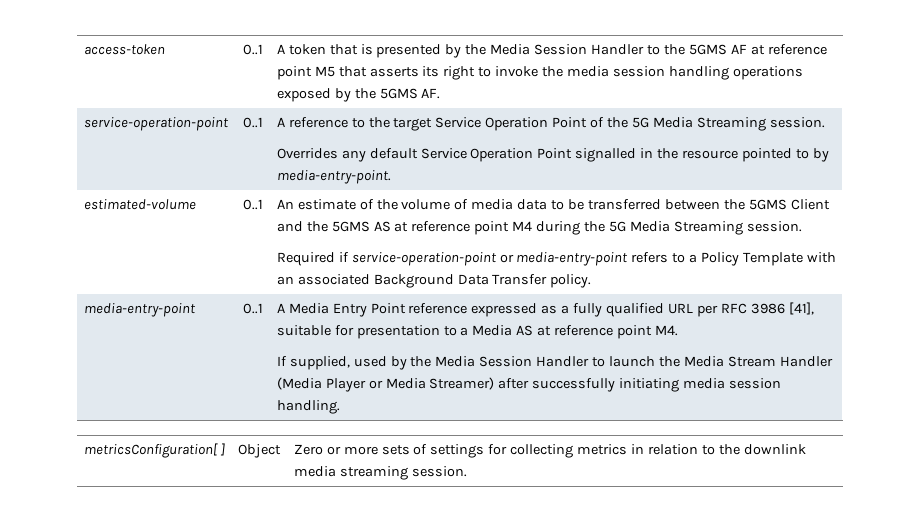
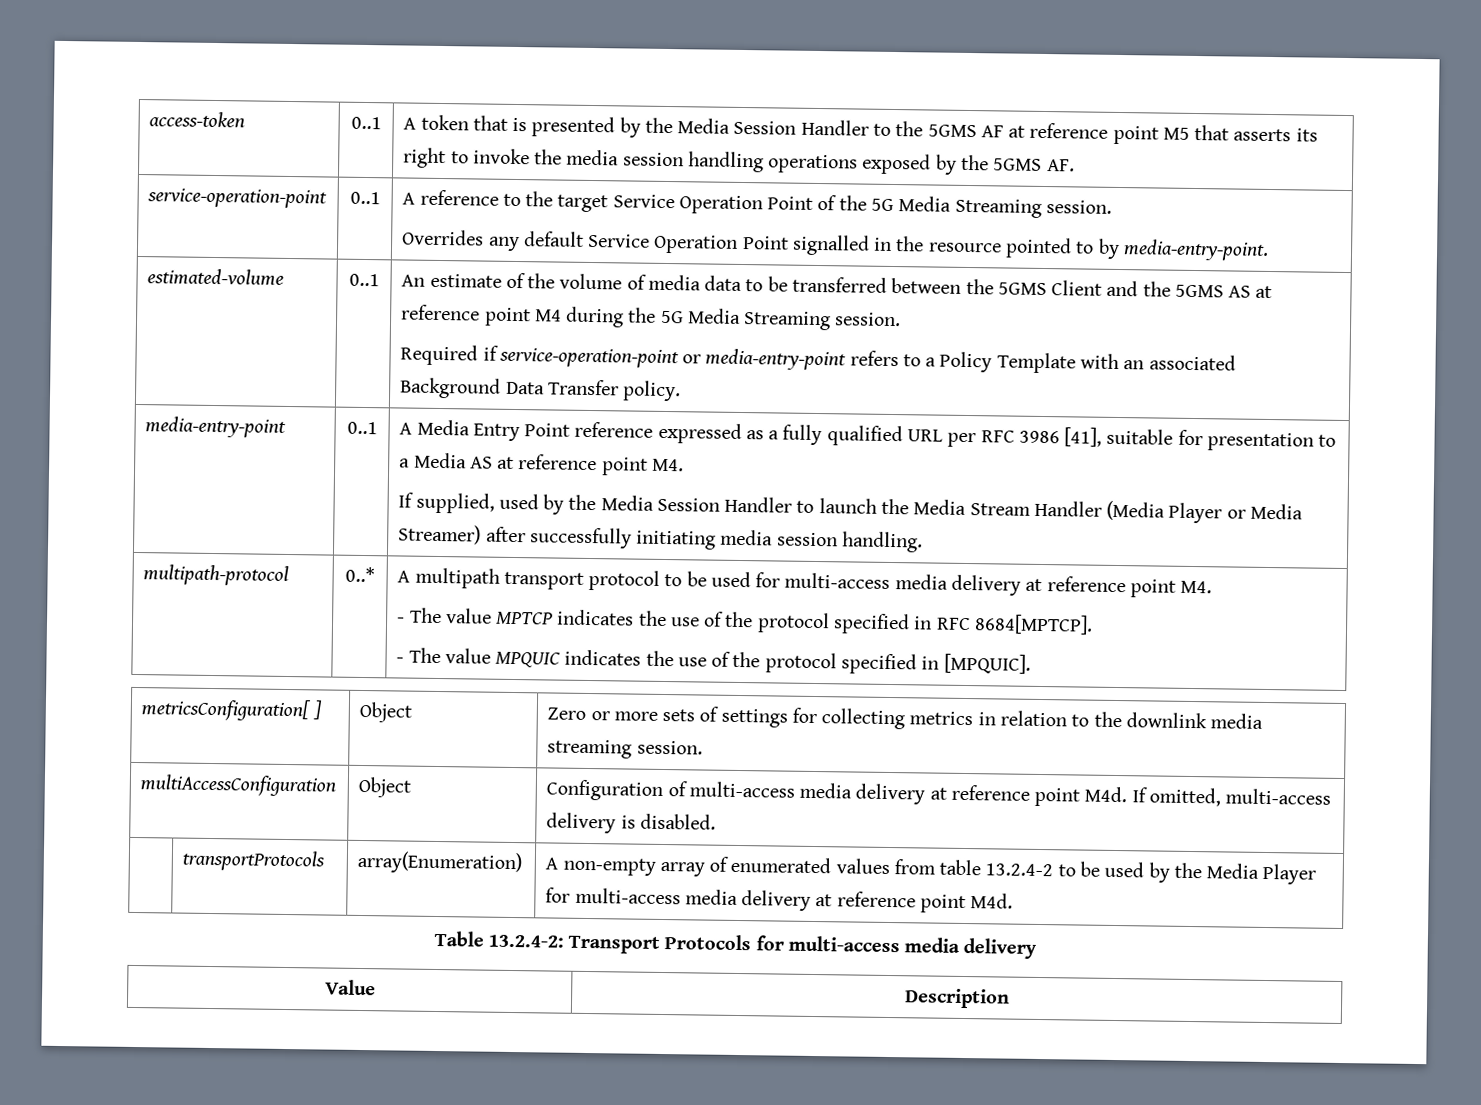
+ multipath-protocol | 0..* | A multipath transport protocol to be used for multi-access media delivery at reference point M4.
+ - The value MPTCP indicates the use of the protocol specified in RFC 8684[MPTCP].
+ - The value MPQUIC indicates the use of the protocol specified in [MPQUIC].
+ multiAccessConfiguration | Object | Configuration of multi-access media delivery at reference point M4d. If omitted, multi-access delivery is disabled.
+ | transportProtocols | array(Enumeration) | A non-empty array of enumerated values from table 13.2.4-2 to be used by the Media Player for multi-access media delivery at reference point M4d.
+ Table 13.2.4-2: Transport Protocols for multi-access media delivery
+ Value | Description

